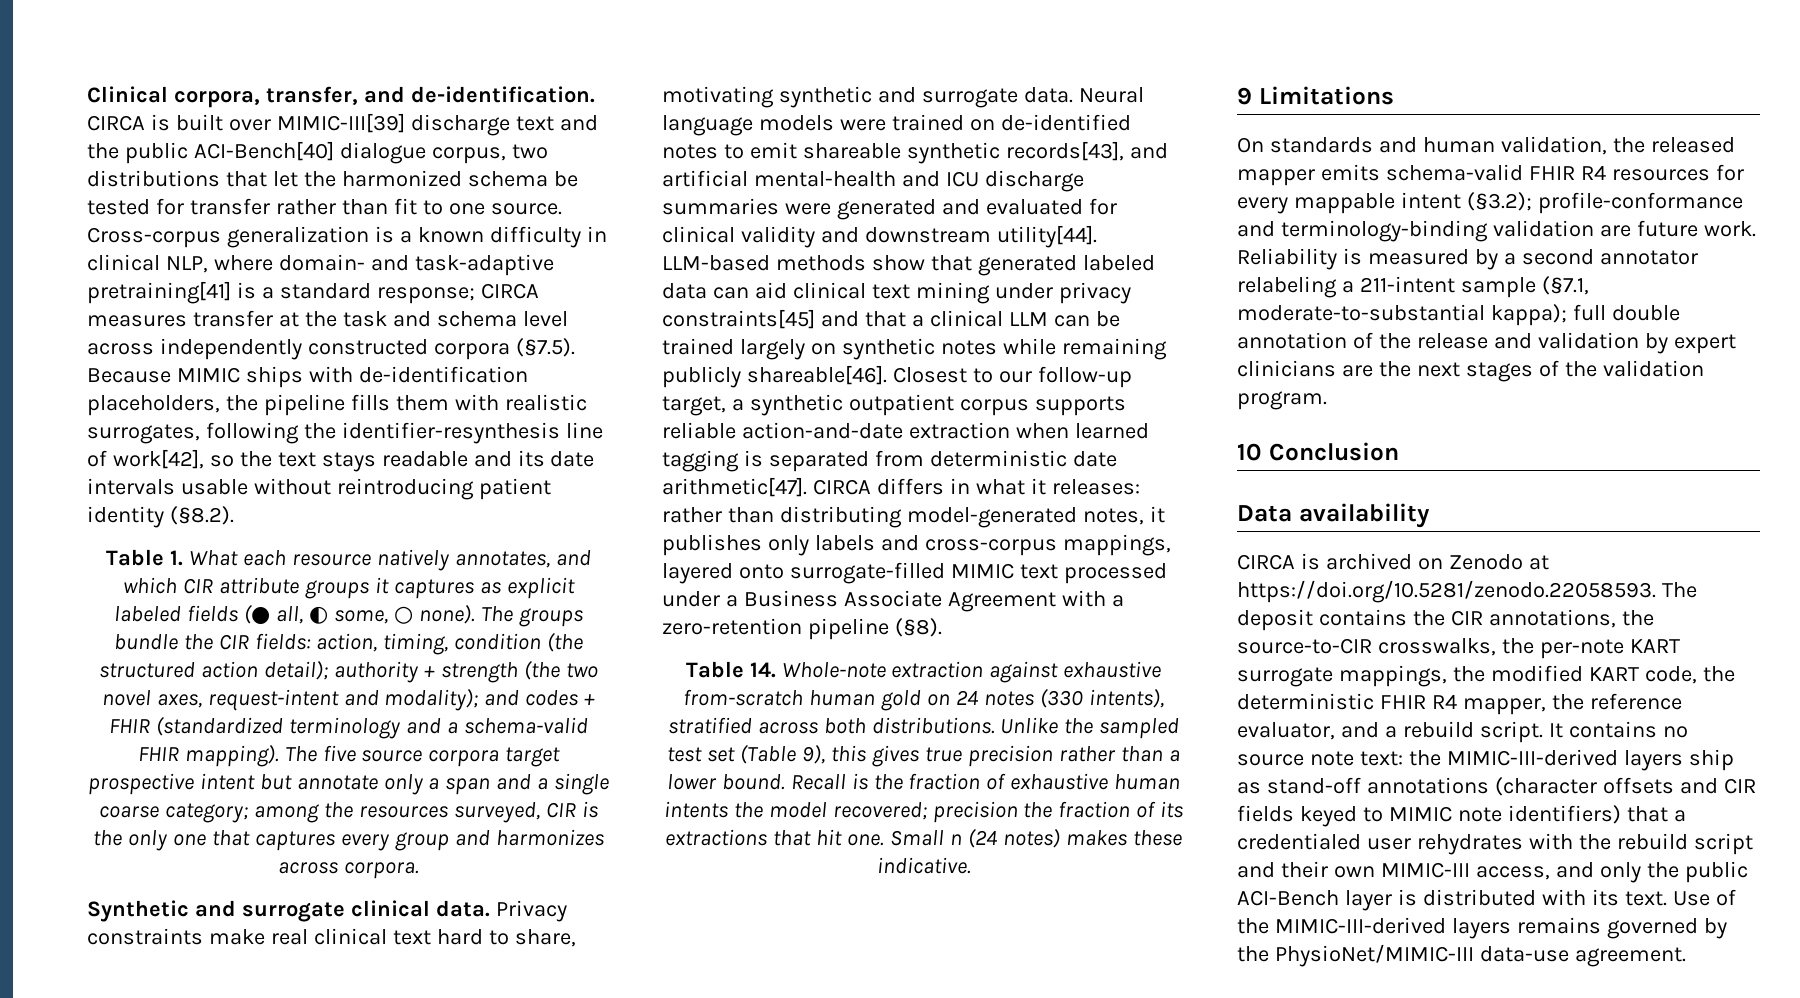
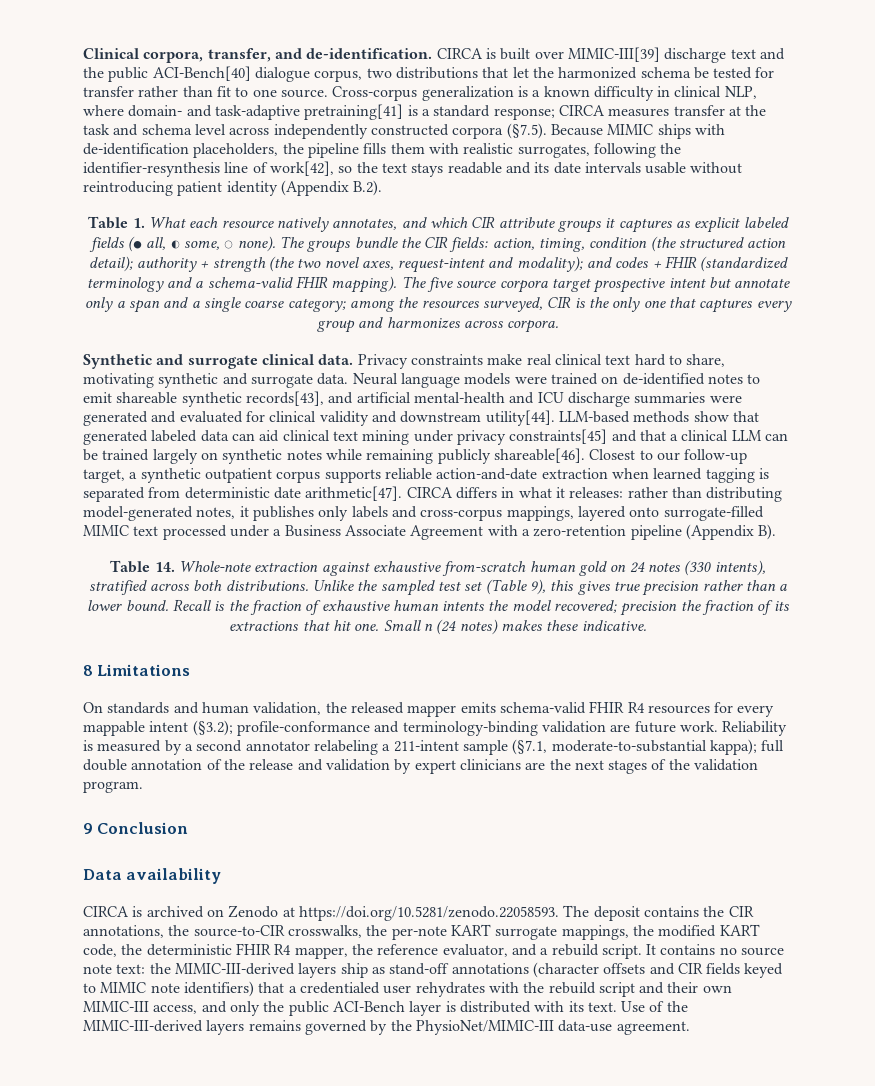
- CIRCA measures transfer at the task and schema level across independently constructed corpora (§7.5). Because MIMIC ships with de-identification placeholders, the pipeline fills them with realistic surrogates, following the identifier-resynthesis line of work[42], so the text stays readable and its date intervals usable without reintroducing patient identity (§8.2).
+ CIRCA measures transfer at the task and schema level across independently constructed corpora (§7.5). Because MIMIC ships with de-identification placeholders, the pipeline fills them with realistic surrogates, following the identifier-resynthesis line of work[42], so the text stays readable and its date intervals usable without reintroducing patient identity (Appendix B.2).
- CIRCA differs in what it releases: rather than distributing model-generated notes, it publishes only labels and cross-corpus mappings, layered onto surrogate-filled MIMIC text processed under a Business Associate Agreement with a zero-retention pipeline (§8).
+ CIRCA differs in what it releases: rather than distributing model-generated notes, it publishes only labels and cross-corpus mappings, layered onto surrogate-filled MIMIC text processed under a Business Associate Agreement with a zero-retention pipeline (Appendix B).
- 9 Limitations
+ 8 Limitations
- 10 Conclusion
+ 9 Conclusion

